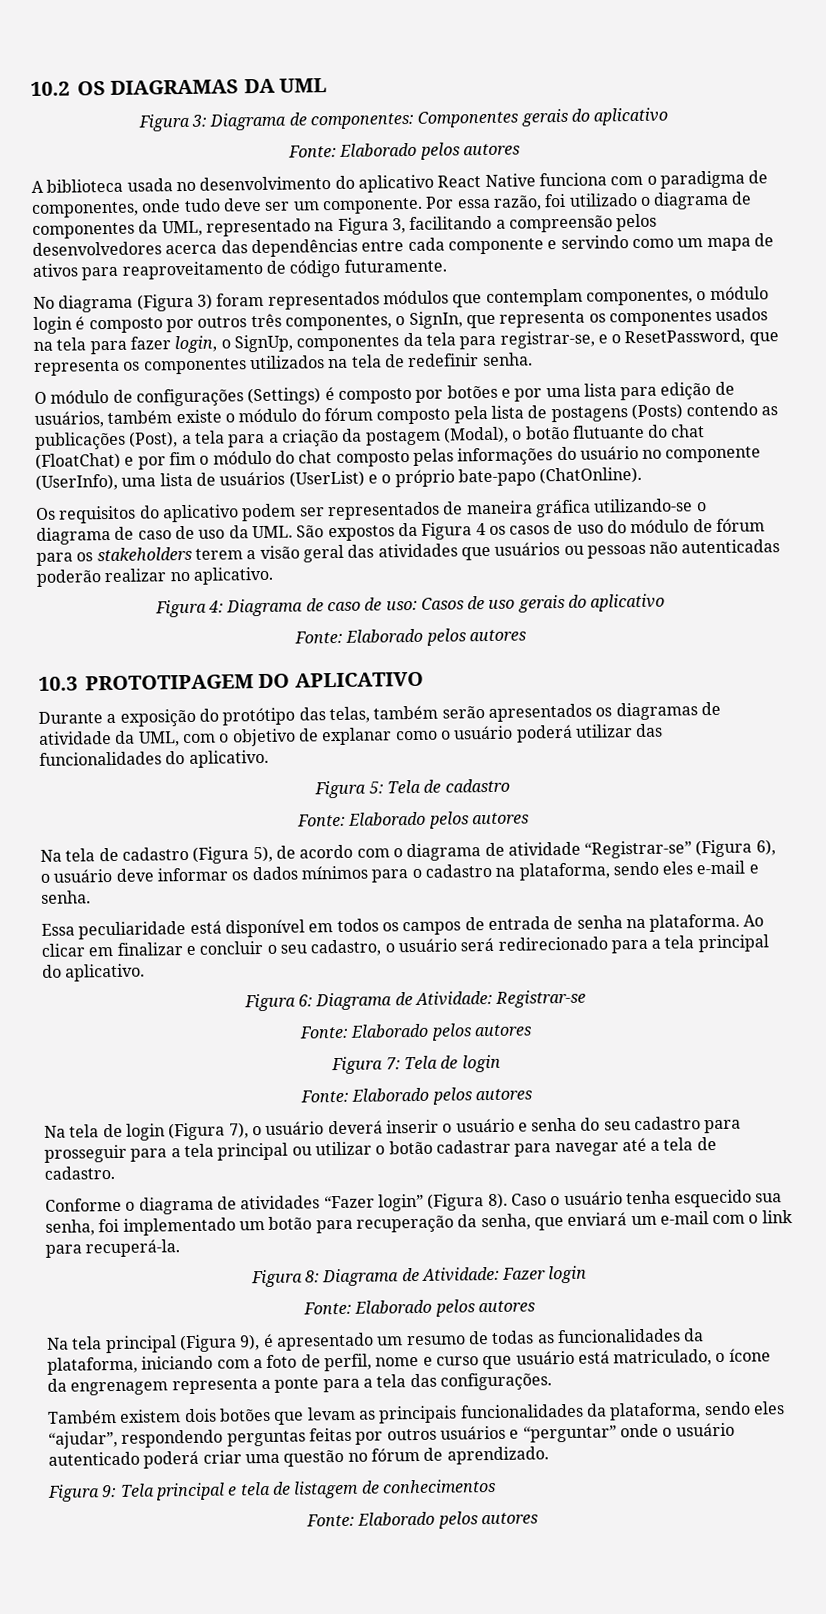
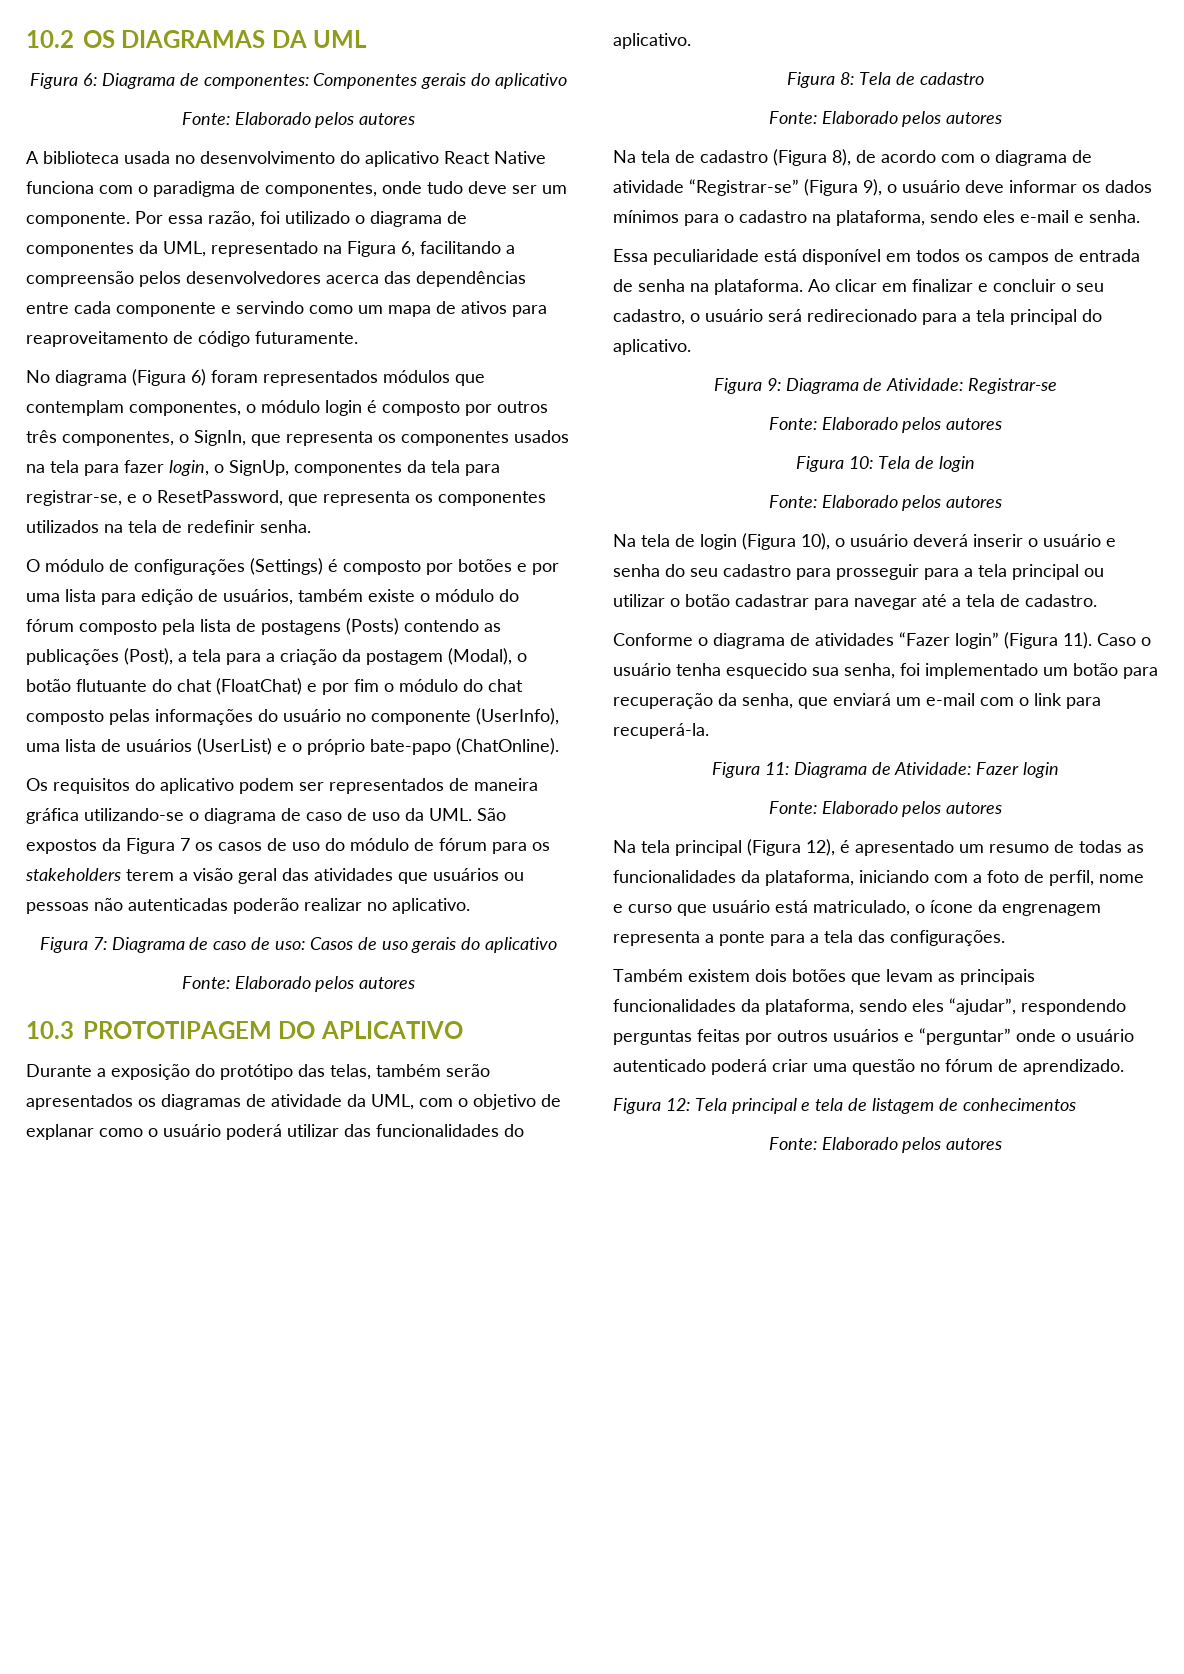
- Figura 3: Diagrama de componentes: Componentes gerais do aplicativo
+ Figura 6: Diagrama de componentes: Componentes gerais do aplicativo
- Por essa razão, foi utilizado o diagrama de componentes da UML, representado na Figura 3, facilitando a compreensão pelos desenvolvedores acerca das dependências entre cada componente e servindo como um mapa de ativos para reaproveitamento de código futuramente.
+ Por essa razão, foi utilizado o diagrama de componentes da UML, representado na Figura 6, facilitando a compreensão pelos desenvolvedores acerca das dependências entre cada componente e servindo como um mapa de ativos para reaproveitamento de código futuramente.
- No diagrama (Figura 3) foram representados módulos que contemplam componentes, o módulo login é composto por outros três componentes, o SignIn, que representa os componentes usados na tela para fazer login, o SignUp, componentes da tela para registrar-se, e o ResetPassword, que representa os componentes utilizados na tela de redefinir senha.
+ No diagrama (Figura 6) foram representados módulos que contemplam componentes, o módulo login é composto por outros três componentes, o SignIn, que representa os componentes usados na tela para fazer login, o SignUp, componentes da tela para registrar-se, e o ResetPassword, que representa os componentes utilizados na tela de redefinir senha.
- Os requisitos do aplicativo podem ser representados de maneira gráfica utilizando-se o diagrama de caso de uso da UML. São expostos da Figura 4 os casos de uso do módulo de fórum para os stakeholders terem a visão geral das atividades que usuários ou pessoas não autenticadas poderão realizar no aplicativo.
+ Os requisitos do aplicativo podem ser representados de maneira gráfica utilizando-se o diagrama de caso de uso da UML. São expostos da Figura 7 os casos de uso do módulo de fórum para os stakeholders terem a visão geral das atividades que usuários ou pessoas não autenticadas poderão realizar no aplicativo.
- Figura 4: Diagrama de caso de uso: Casos de uso gerais do aplicativo
+ Figura 7: Diagrama de caso de uso: Casos de uso gerais do aplicativo
- Figura 5: Tela de cadastro
+ Figura 8: Tela de cadastro
- Na tela de cadastro (Figura 5), de acordo com o diagrama de atividade “Registrar-se” (Figura 6), o usuário deve informar os dados mínimos para o cadastro na plataforma, sendo eles e-mail e senha.
+ Na tela de cadastro (Figura 8), de acordo com o diagrama de atividade “Registrar-se” (Figura 9), o usuário deve informar os dados mínimos para o cadastro na plataforma, sendo eles e-mail e senha.
- Figura 6: Diagrama de Atividade: Registrar-se
+ Figura 9: Diagrama de Atividade: Registrar-se
- Figura 7: Tela de login
+ Figura 10: Tela de login
- Na tela de login (Figura 7), o usuário deverá inserir o usuário e senha do seu cadastro para prosseguir para a tela principal ou utilizar o botão cadastrar para navegar até a tela de cadastro.
+ Na tela de login (Figura 10), o usuário deverá inserir o usuário e senha do seu cadastro para prosseguir para a tela principal ou utilizar o botão cadastrar para navegar até a tela de cadastro.
- Conforme o diagrama de atividades “Fazer login” (Figura 8).
+ Conforme o diagrama de atividades “Fazer login” (Figura 11).
- Figura 8: Diagrama de Atividade: Fazer login
+ Figura 11: Diagrama de Atividade: Fazer login
- Na tela principal (Figura 9), é apresentado um resumo de todas as funcionalidades da plataforma, iniciando com a foto de perfil, nome e curso que usuário está matriculado, o ícone da engrenagem representa a ponte para a tela das configurações.
+ Na tela principal (Figura 12), é apresentado um resumo de todas as funcionalidades da plataforma, iniciando com a foto de perfil, nome e curso que usuário está matriculado, o ícone da engrenagem representa a ponte para a tela das configurações.
- Figura 9: Tela principal e tela de listagem de conhecimentos
+ Figura 12: Tela principal e tela de listagem de conhecimentos

